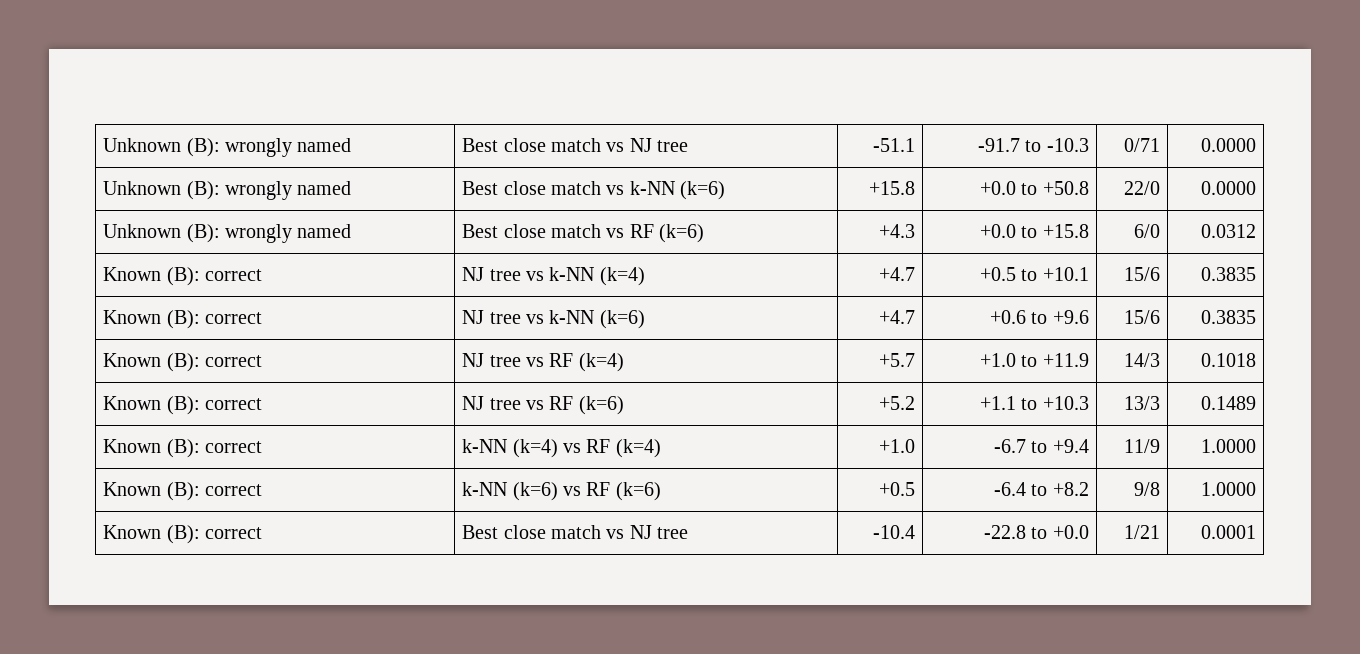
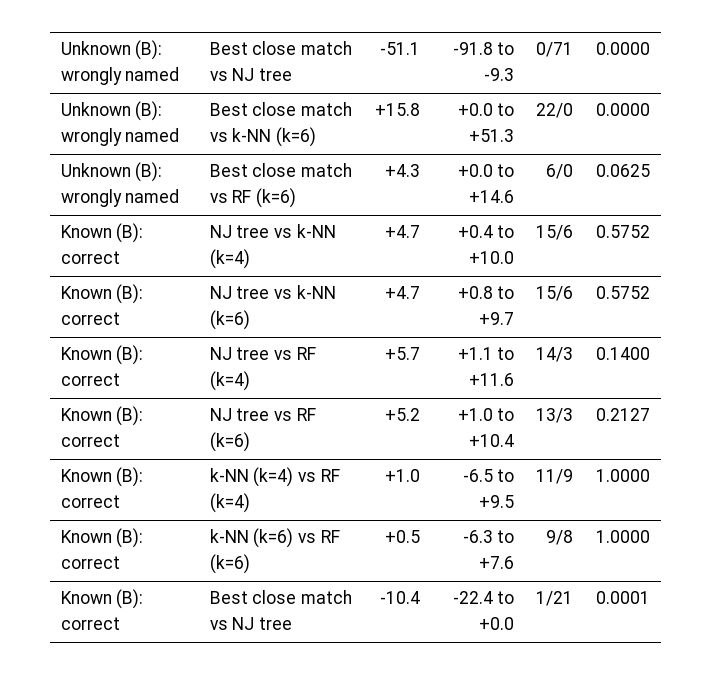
- Unknown (B): wrongly named | Best close match vs NJ tree | -51.1 | -91.7 to -10.3 | 0/71 | 0.0000
+ Unknown (B): wrongly named | Best close match vs NJ tree | -51.1 | -91.8 to -9.3 | 0/71 | 0.0000
- Unknown (B): wrongly named | Best close match vs k-NN (k=6) | +15.8 | +0.0 to +50.8 | 22/0 | 0.0000
+ Unknown (B): wrongly named | Best close match vs k-NN (k=6) | +15.8 | +0.0 to +51.3 | 22/0 | 0.0000
- Unknown (B): wrongly named | Best close match vs RF (k=6) | +4.3 | +0.0 to +15.8 | 6/0 | 0.0312
+ Unknown (B): wrongly named | Best close match vs RF (k=6) | +4.3 | +0.0 to +14.6 | 6/0 | 0.0625
- Known (B): correct | NJ tree vs k-NN (k=4) | +4.7 | +0.5 to +10.1 | 15/6 | 0.3835
+ Known (B): correct | NJ tree vs k-NN (k=4) | +4.7 | +0.4 to +10.0 | 15/6 | 0.5752
- Known (B): correct | NJ tree vs k-NN (k=6) | +4.7 | +0.6 to +9.6 | 15/6 | 0.3835
+ Known (B): correct | NJ tree vs k-NN (k=6) | +4.7 | +0.8 to +9.7 | 15/6 | 0.5752
- Known (B): correct | NJ tree vs RF (k=4) | +5.7 | +1.0 to +11.9 | 14/3 | 0.1018
+ Known (B): correct | NJ tree vs RF (k=4) | +5.7 | +1.1 to +11.6 | 14/3 | 0.1400
- Known (B): correct | NJ tree vs RF (k=6) | +5.2 | +1.1 to +10.3 | 13/3 | 0.1489
+ Known (B): correct | NJ tree vs RF (k=6) | +5.2 | +1.0 to +10.4 | 13/3 | 0.2127
- Known (B): correct | k-NN (k=4) vs RF (k=4) | +1.0 | -6.7 to +9.4 | 11/9 | 1.0000
+ Known (B): correct | k-NN (k=4) vs RF (k=4) | +1.0 | -6.5 to +9.5 | 11/9 | 1.0000
- Known (B): correct | k-NN (k=6) vs RF (k=6) | +0.5 | -6.4 to +8.2 | 9/8 | 1.0000
+ Known (B): correct | k-NN (k=6) vs RF (k=6) | +0.5 | -6.3 to +7.6 | 9/8 | 1.0000
- Known (B): correct | Best close match vs NJ tree | -10.4 | -22.8 to +0.0 | 1/21 | 0.0001
+ Known (B): correct | Best close match vs NJ tree | -10.4 | -22.4 to +0.0 | 1/21 | 0.0001

